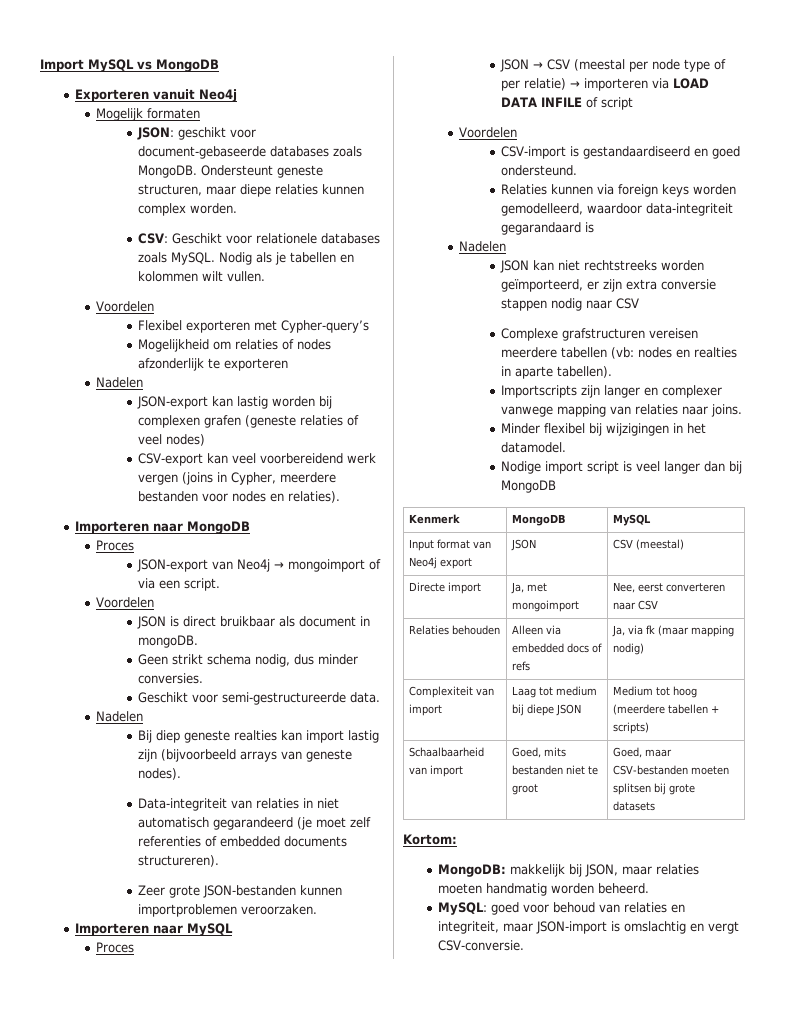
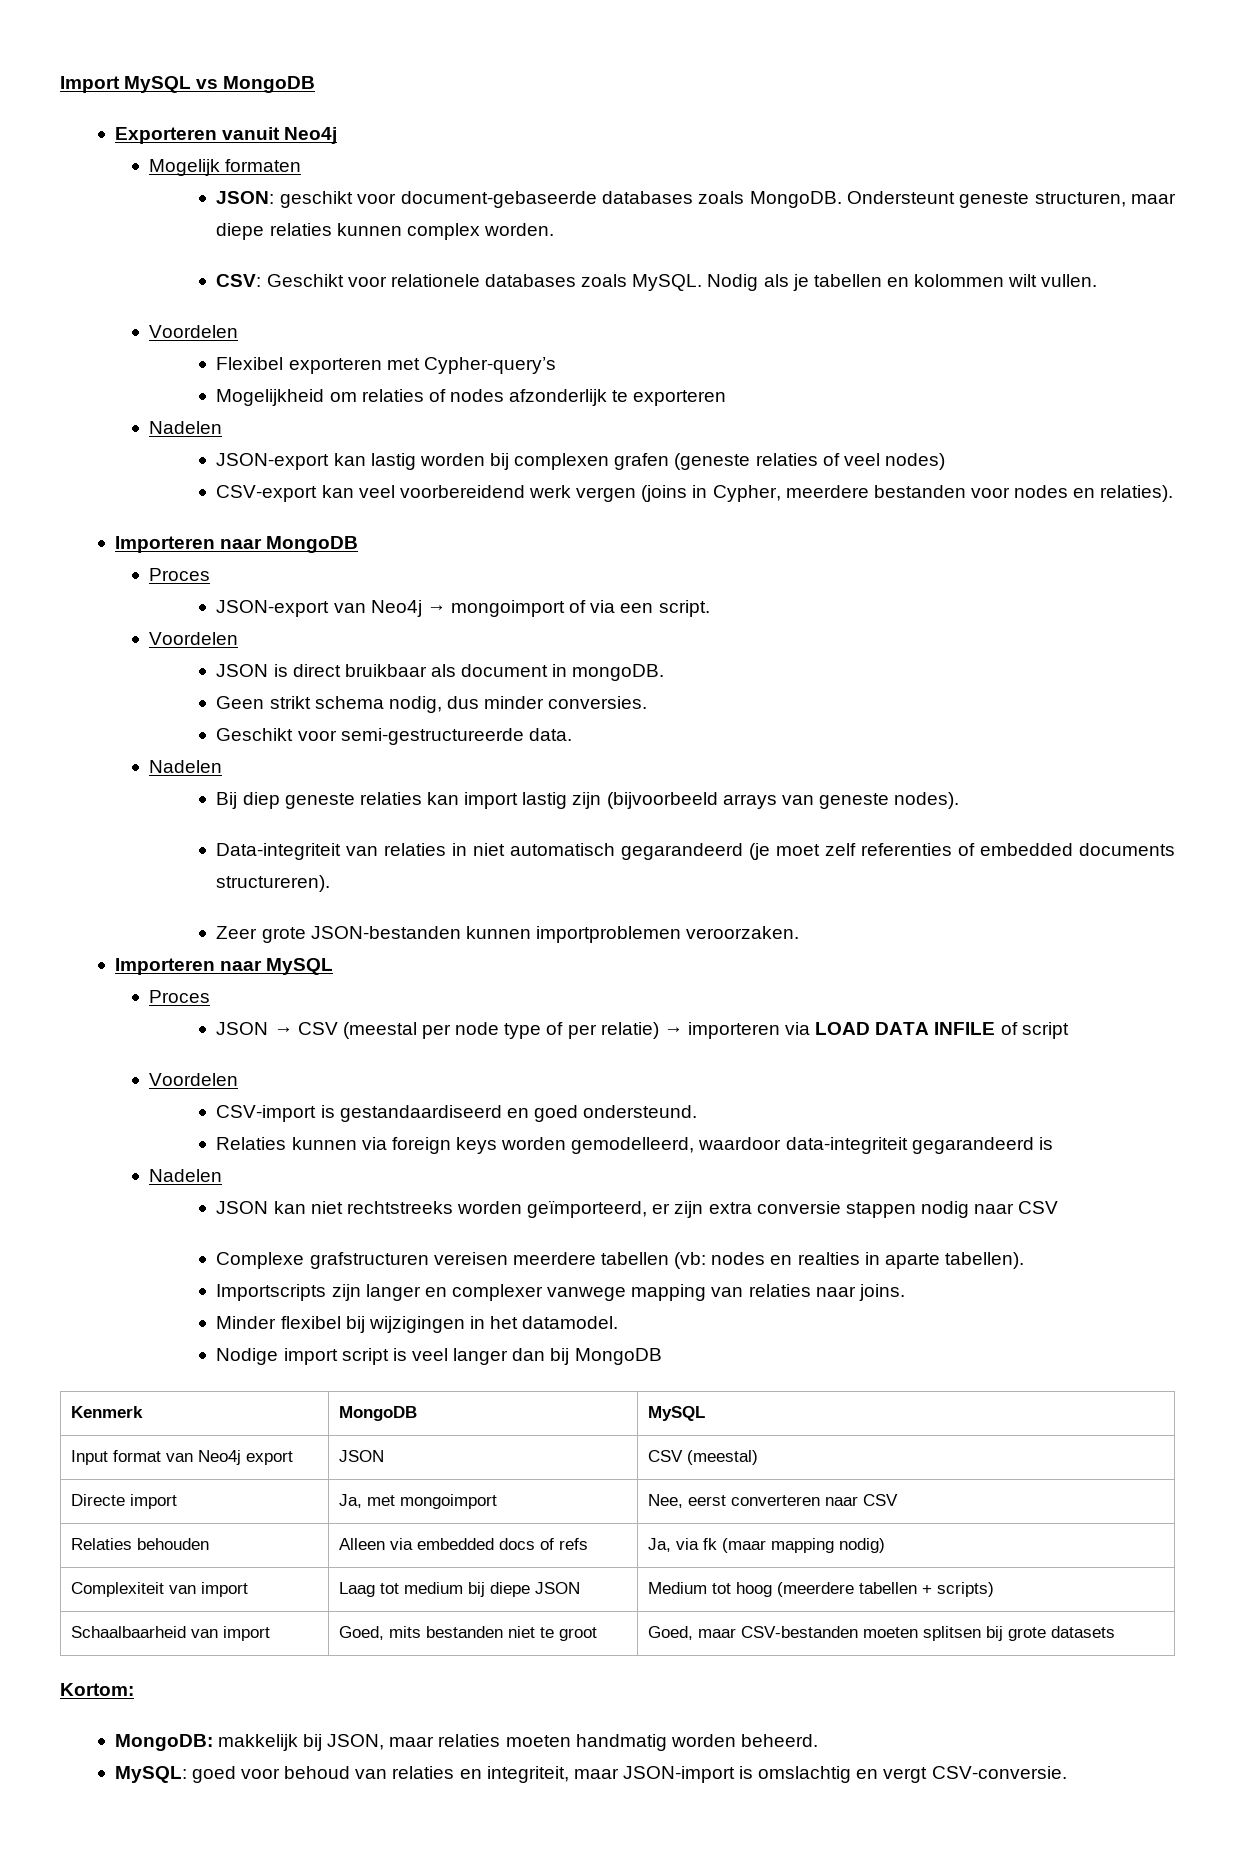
- Bij diep geneste realties kan import lastig zijn (bijvoorbeeld arrays van geneste nodes).
+ Bij diep geneste relaties kan import lastig zijn (bijvoorbeeld arrays van geneste nodes).
- Relaties kunnen via foreign keys worden gemodelleerd, waardoor data-integriteit gegarandaard is
+ Relaties kunnen via foreign keys worden gemodelleerd, waardoor data-integriteit gegarandeerd is

